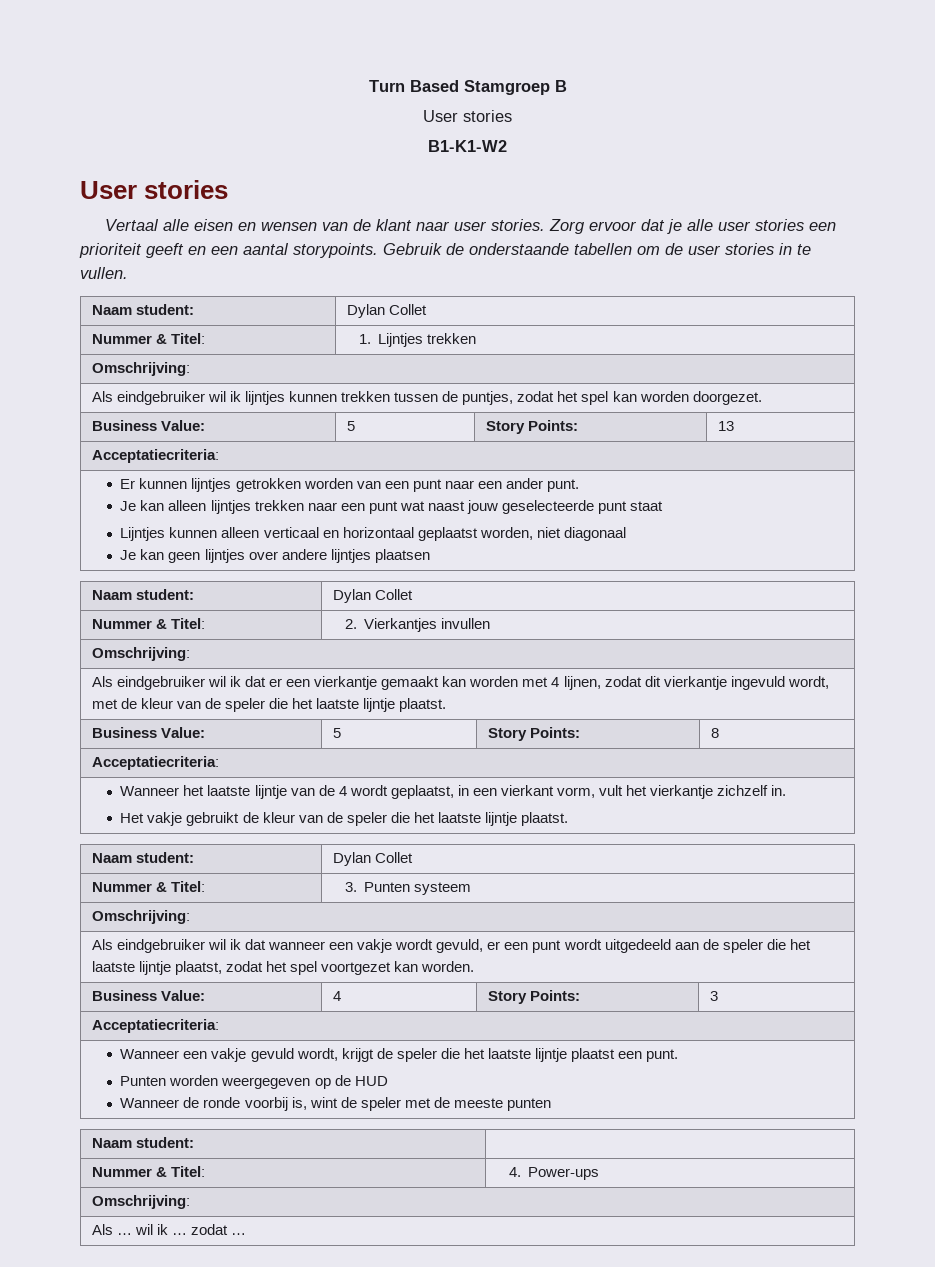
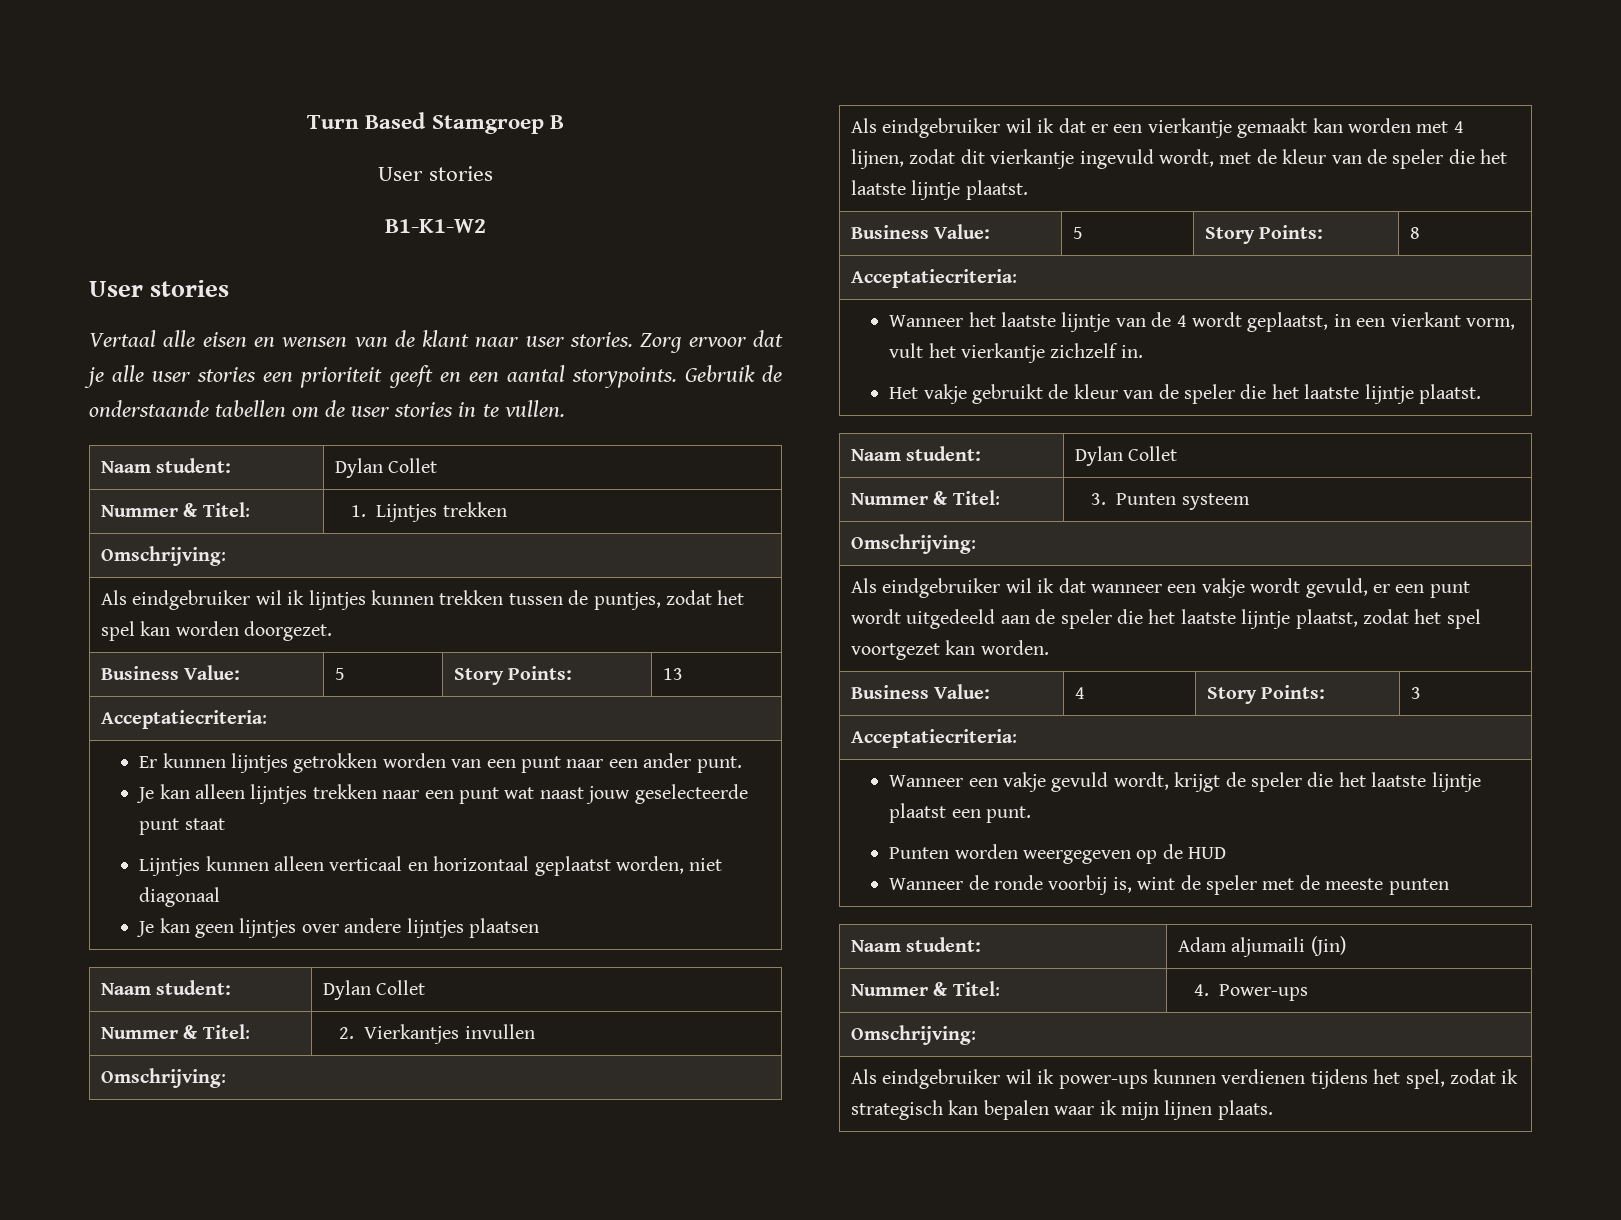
  Wanneer een vakje gevuld wordt, krijgt de speler die het laatste lijntje plaatst een punt.
  Punten worden weergegeven op de HUD
  Wanneer de ronde voorbij is, wint de speler met de meeste punten
- Naam student: |
+ Naam student: | Adam aljumaili (Jin)
- Als … wil ik … zodat …
+ Als eindgebruiker wil ik power-ups kunnen verdienen tijdens het spel, zodat ik strategisch kan bepalen waar ik mijn lijnen plaats.

